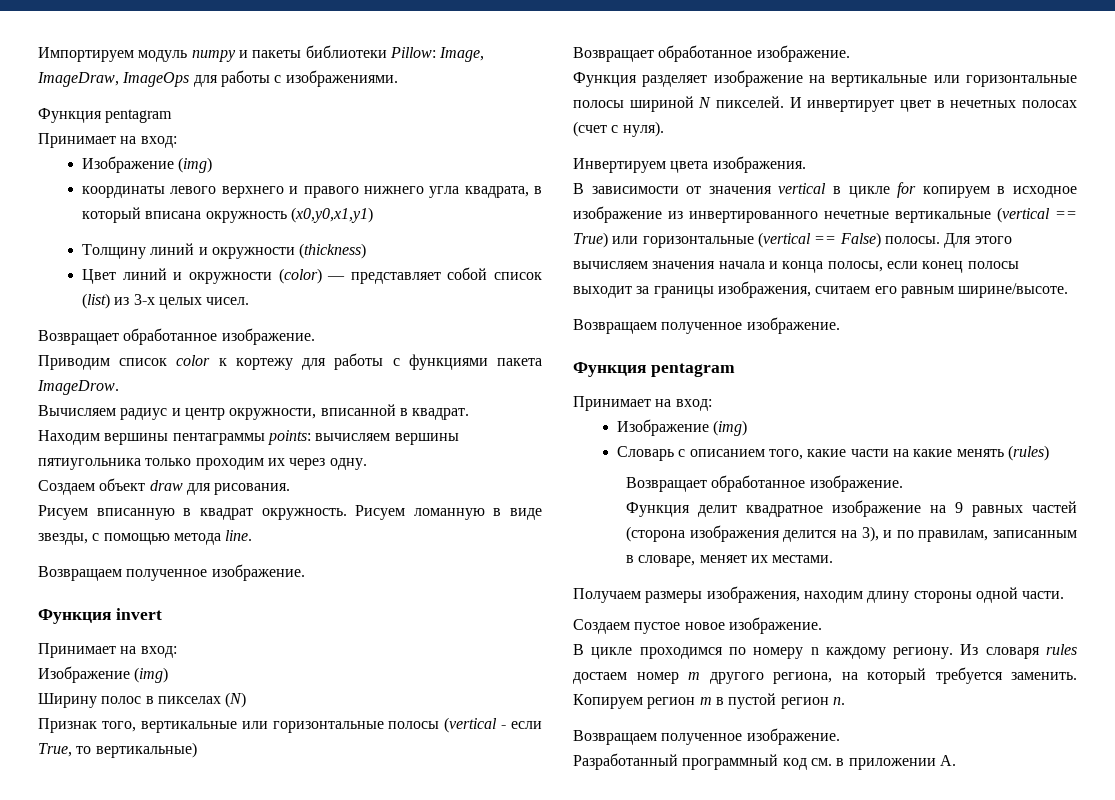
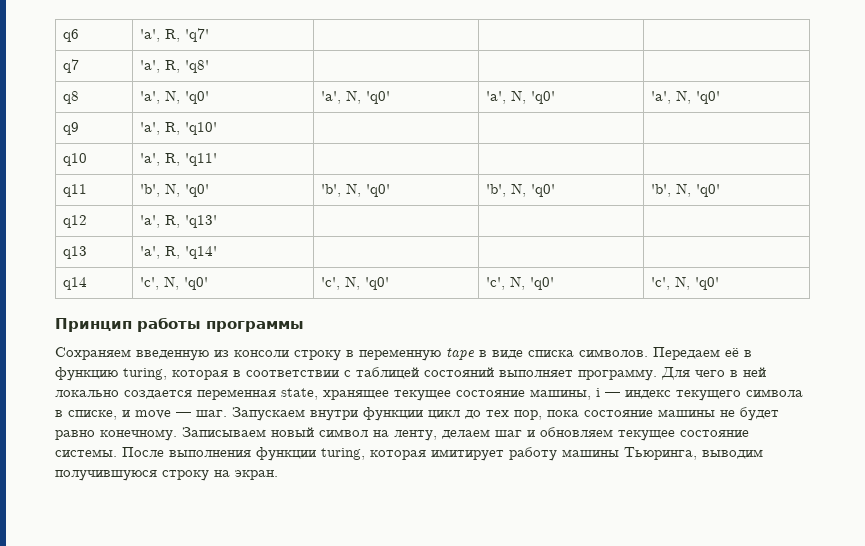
- Импортируем модуль numpy и пакеты библиотеки Pillow: Image, ImageDraw, ImageOps для работы c изображениями.
- Функция pentagram
- Принимает на вход:
- Изображение (img)
- координаты левого верхнего и правого нижнего угла квадрата, в который вписана окружность (x0,y0,x1,y1)
- Толщину линий и окружности (thickness)
- Цвет линий и окружности (color) — представляет собой список (list) из 3-х целых чисел.
- Возвращает обработанное изображение.
- Приводим список color к кортежу для работы с функциями пакета ImageDrow.
- Вычисляем радиус и центр окружности, вписанной в квадрат.
- Находим вершины пентаграммы points: вычисляем вершины пятиугольника только проходим их через одну.
- Создаем объект draw для рисования.
- Рисуем вписанную в квадрат окружность. Рисуем ломанную в виде звезды, с помощью метода line.
- Возвращаем полученное изображение.
- Функция invert
- Принимает на вход:
- Изображение (img)
- Ширину полос в пикселах (N)
- Признак того, вертикальные или горизонтальные полосы (vertical - если True, то вертикальные)
- Возвращает обработанное изображение.
- Функция разделяет изображение на вертикальные или горизонтальные полосы шириной N пикселей. И инвертирует цвет в нечетных полосах (счет с нуля).
- Инвертируем цвета изображения.
- В зависимости от значения vertical в цикле for копируем в исходное изображение из инвертированного нечетные вертикальные (vertical == True) или горизонтальные (vertical == False) полосы. Для этого вычисляем значения начала и конца полосы, если конец полосы выходит за границы изображения, считаем его равным ширине/высоте.
- Возвращаем полученное изображение.
- Функция pentagram
- Принимает на вход:
- Изображение (img)
- Словарь с описанием того, какие части на какие менять (rules)
- Возвращает обработанное изображение.
- Функция делит квадратное изображение на 9 равных частей (сторона изображения делится на 3), и по правилам, записанным в словаре, меняет их местами.
- Получаем размеры изображения, находим длину стороны одной части.
- Создаем пустое новое изображение.
- В цикле проходимся по номеру n каждому региону. Из словаря rules достаем номер m другого региона, на который требуется заменить. Копируем регион m в пустой регион n.
- Возвращаем полученное изображение.
- Разработанный программный код см. в приложении А.
+ q6 | 'a', R, 'q7' | | |
+ q7 | 'a', R, 'q8' | | |
+ q8 | 'a', N, 'q0' | 'a', N, 'q0' | 'a', N, 'q0' | 'a', N, 'q0'
+ q9 | 'a', R, 'q10' | | |
+ q10 | 'a', R, 'q11' | | |
+ q11 | 'b', N, 'q0' | 'b', N, 'q0' | 'b', N, 'q0' | 'b', N, 'q0'
+ q12 | 'a', R, 'q13' | | |
+ q13 | 'a', R, 'q14' | | |
+ q14 | 'c', N, 'q0' | 'c', N, 'q0' | 'c', N, 'q0' | 'c', N, 'q0'
+ Принцип работы программы
+ Сохраняем введенную из консоли строку в переменную tape в виде списка символов. Передаем её в функцию turing, которая в соответствии с таблицей состояний выполняет программу. Для чего в ней локально создается переменная state, хранящее текущее состояние машины, i — индекс текущего символа в списке, и move — шаг. Запускаем внутри функции цикл до тех пор, пока состояние машины не будет равно конечному. Записываем новый символ на ленту, делаем шаг и обновляем текущее состояние системы. После выполнения функции turing, которая имитирует работу машины Тьюринга, выводим получившуюся строку на экран.

